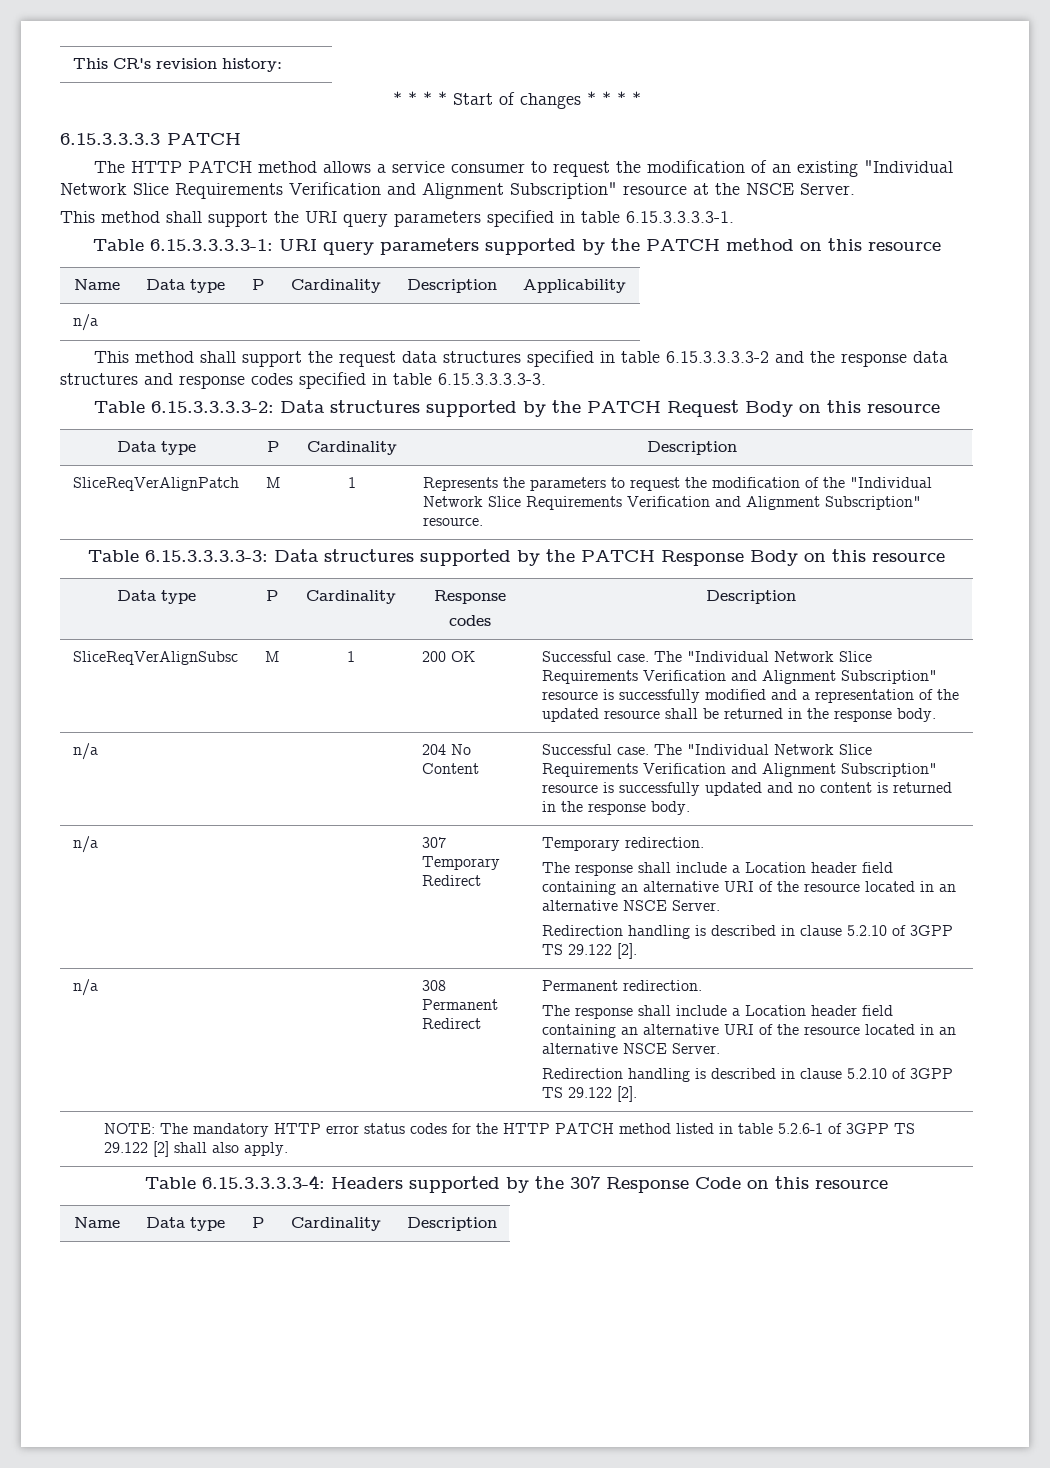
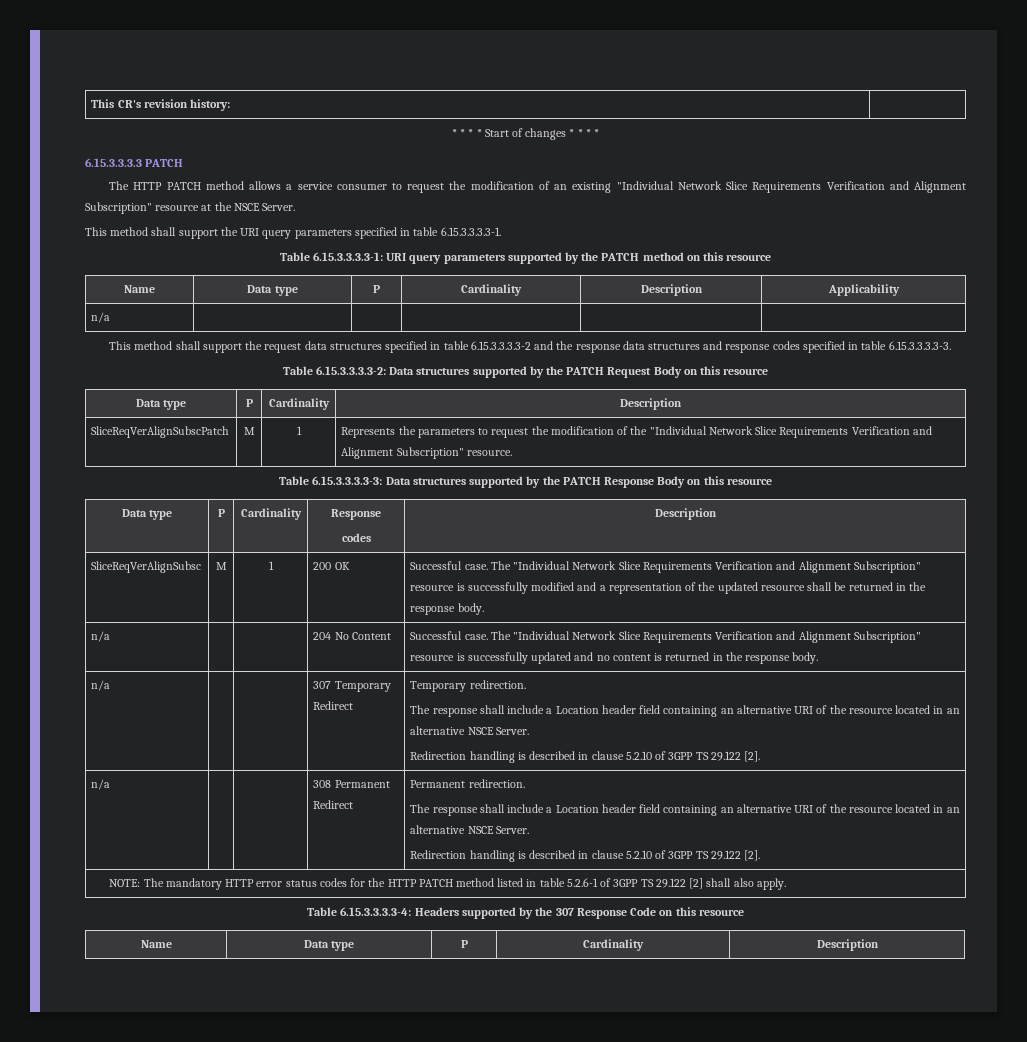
- SliceReqVerAlignPatch | M | 1 | Represents the parameters to request the modification of the "Individual Network Slice Requirements Verification and Alignment Subscription" resource.
+ SliceReqVerAlignSubscPatch | M | 1 | Represents the parameters to request the modification of the "Individual Network Slice Requirements Verification and Alignment Subscription" resource.

